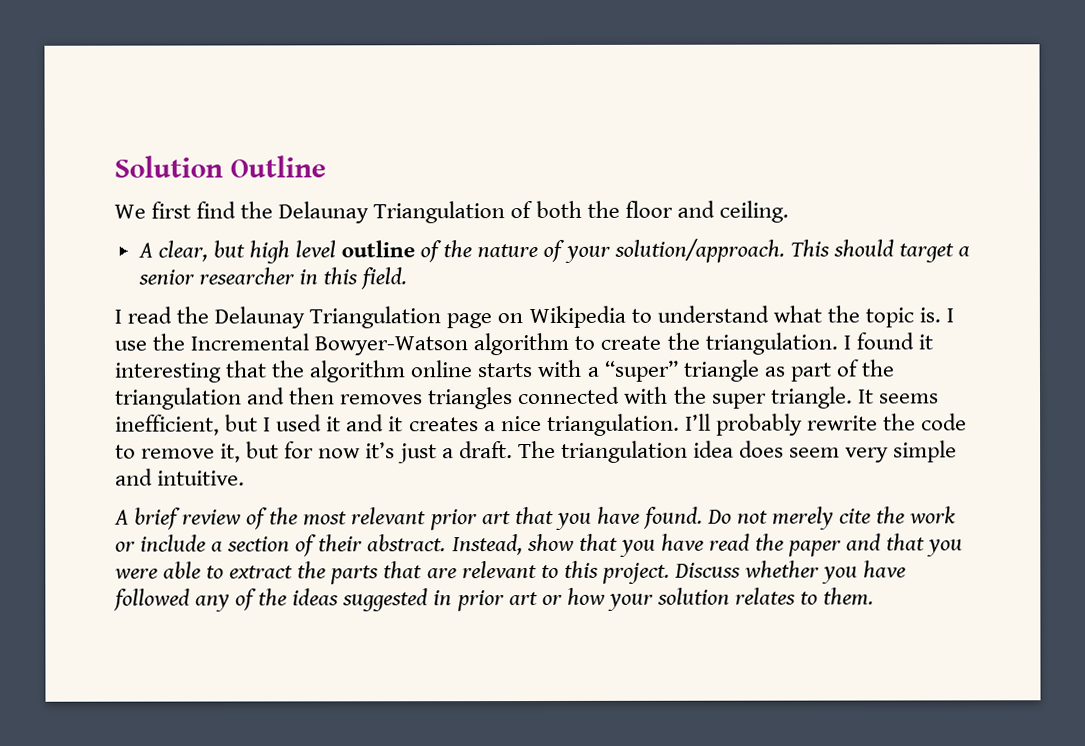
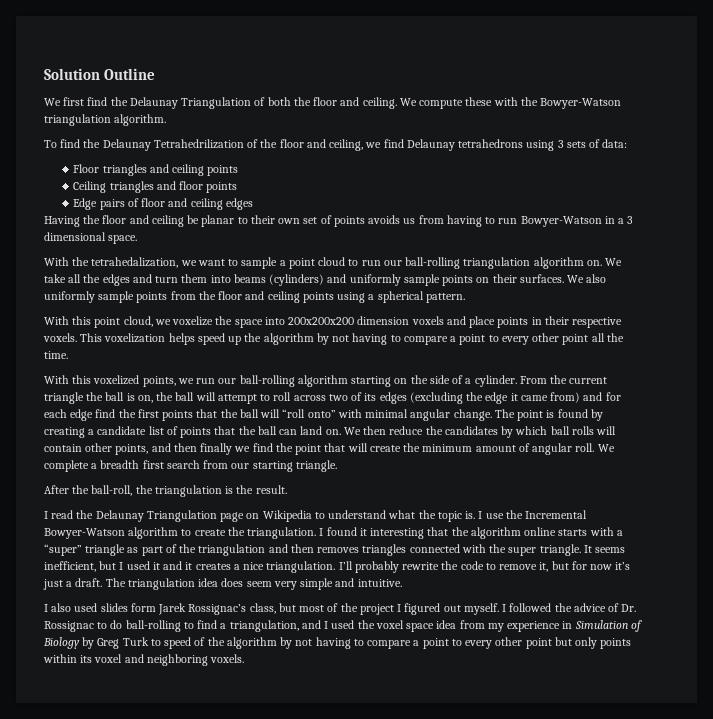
- We first find the Delaunay Triangulation of both the floor and ceiling.
- A clear, but high level outline of the nature of your solution/approach. This should target a senior researcher in this field.
+ We first find the Delaunay Triangulation of both the floor and ceiling. We compute these with the Bowyer-Watson triangulation algorithm.
+ To find the Delaunay Tetrahedrilization of the floor and ceiling, we find Delaunay tetrahedrons using 3 sets of data:
+ Floor triangles and ceiling points
+ Ceiling triangles and floor points
+ Edge pairs of floor and ceiling edges
+ Having the floor and ceiling be planar to their own set of points avoids us from having to run Bowyer-Watson in a 3 dimensional space.
+ With the tetrahedalization, we want to sample a point cloud to run our ball-rolling triangulation algorithm on. We take all the edges and turn them into beams (cylinders) and uniformly sample points on their surfaces. We also uniformly sample points from the floor and ceiling points using a spherical pattern.
+ With this point cloud, we voxelize the space into 200x200x200 dimension voxels and place points in their respective voxels. This voxelization helps speed up the algorithm by not having to compare a point to every other point all the time.
+ With this voxelized points, we run our ball-rolling algorithm starting on the side of a cylinder. From the current triangle the ball is on, the ball will attempt to roll across two of its edges (excluding the edge it came from) and for each edge find the first points that the ball will “roll onto” with minimal angular change. The point is found by creating a candidate list of points that the ball can land on. We then reduce the candidates by which ball rolls will contain other points, and then finally we find the point that will create the minimum amount of angular roll. We complete a breadth first search from our starting triangle.
+ After the ball-roll, the triangulation is the result.
- A brief review of the most relevant prior art that you have found. Do not merely cite the work or include a section of their abstract. Instead, show that you have read the paper and that you were able to extract the parts that are relevant to this project. Discuss whether you have followed any of the ideas suggested in prior art or how your solution relates to them.
+ I also used slides form Jarek Rossignac’s class, but most of the project I figured out myself. I followed the advice of Dr. Rossignac to do ball-rolling to find a triangulation, and I used the voxel space idea from my experience in Simulation of Biology by Greg Turk to speed of the algorithm by not having to compare a point to every other point but only points within its voxel and neighboring voxels.

